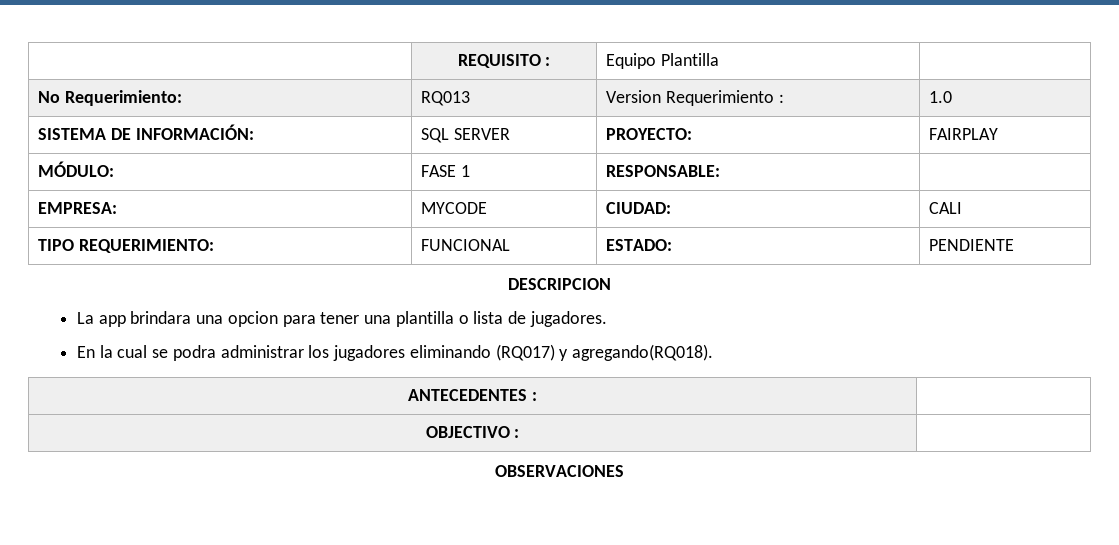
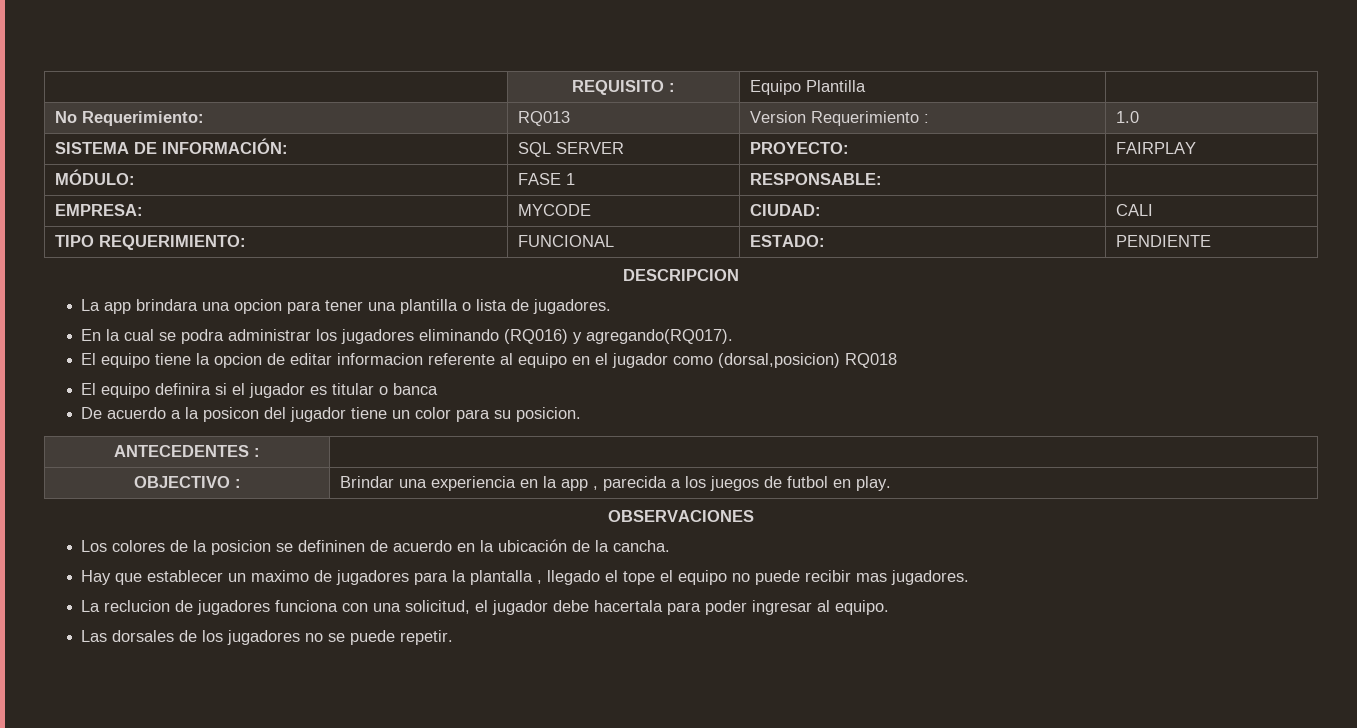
- En la cual se podra administrar los jugadores eliminando (RQ017) y agregando(RQ018).
+ En la cual se podra administrar los jugadores eliminando (RQ016) y agregando(RQ017).
+ El equipo tiene la opcion de editar informacion referente al equipo en el jugador como (dorsal,posicion) RQ018
+ El equipo definira si el jugador es titular o banca
+ De acuerdo a la posicon del jugador tiene un color para su posicion.
  ANTECEDENTES : |
- OBJECTIVO : |
+ OBJECTIVO : | Brindar una experiencia en la app , parecida a los juegos de futbol en play.
  OBSERVACIONES
+ Los colores de la posicion se defininen de acuerdo en la ubicación de la cancha.
+ Hay que establecer un maximo de jugadores para la plantalla , llegado el tope el equipo no puede recibir mas jugadores.
+ La reclucion de jugadores funciona con una solicitud, el jugador debe hacertala para poder ingresar al equipo.
+ Las dorsales de los jugadores no se puede repetir.

